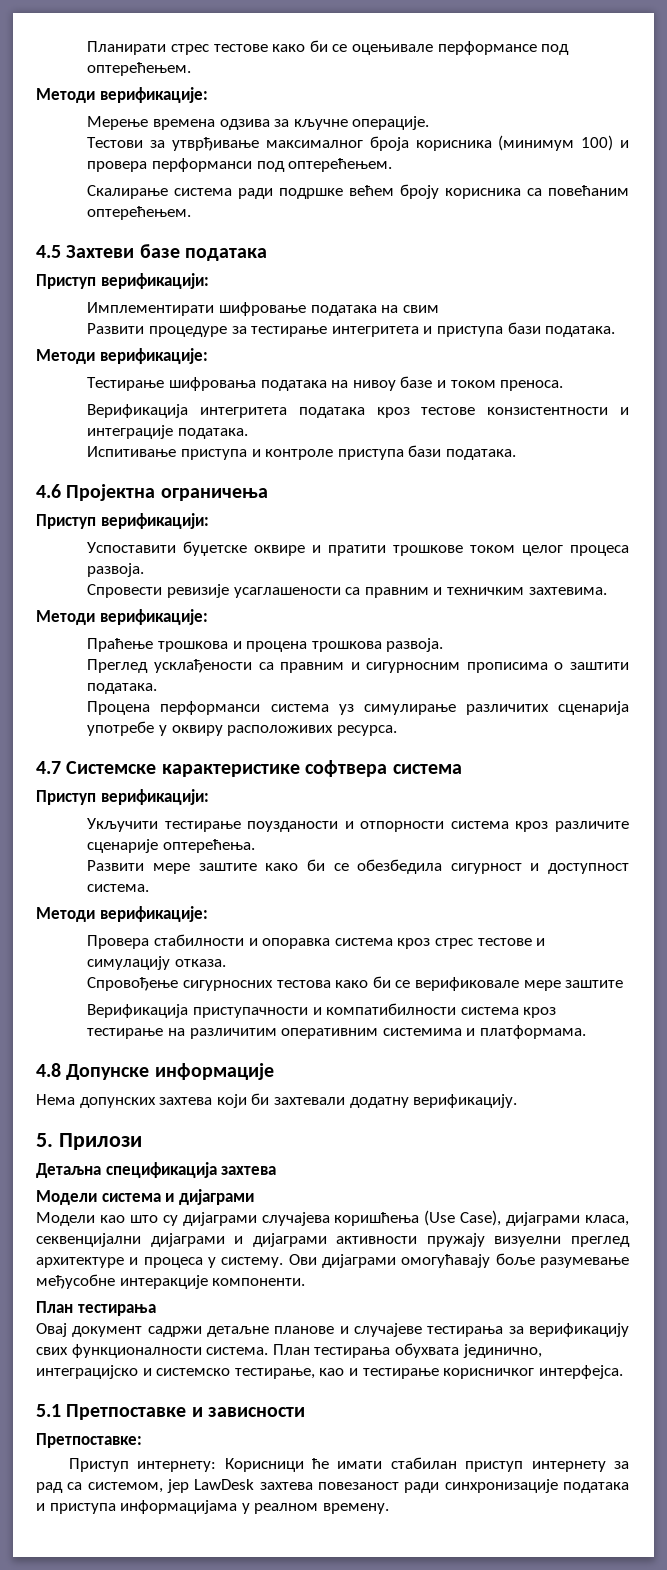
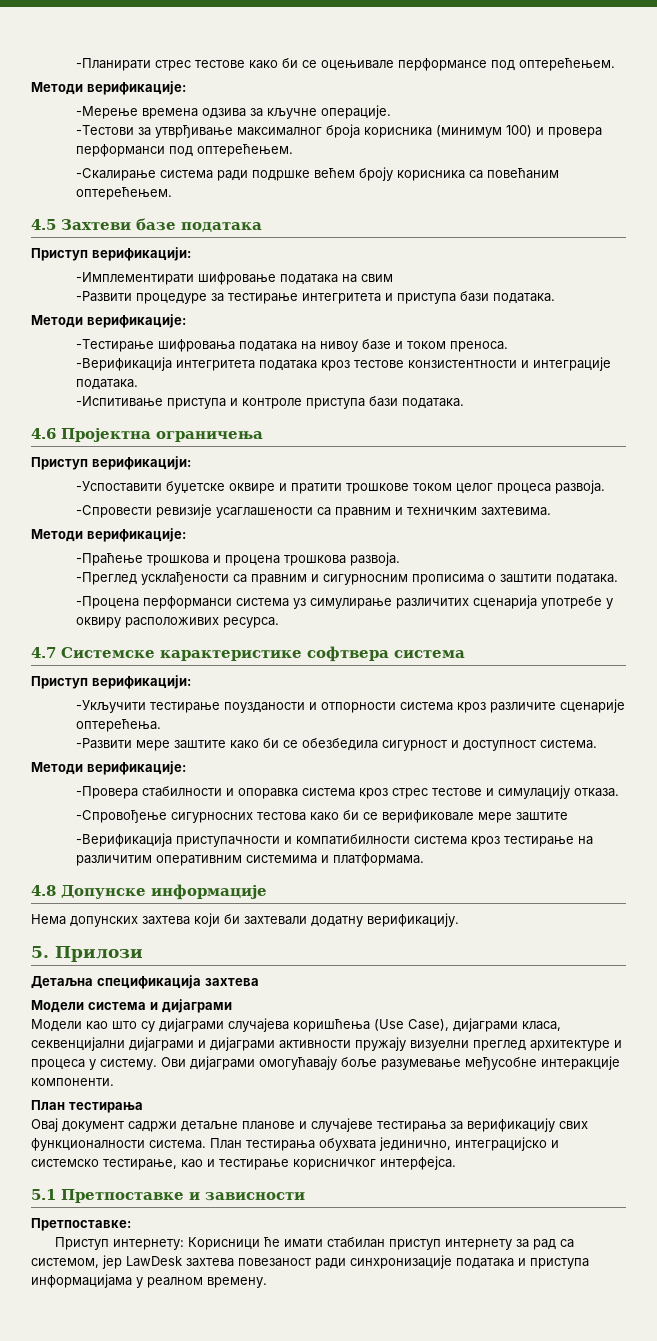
- Планирати стрес тестове како би се оцењивале перформансе под оптерећењем.
+ -Планирати стрес тестове како би се оцењивале перформансе под оптерећењем.
- Мерење времена одзива за кључне операције.
+ -Мерење времена одзива за кључне операције.
- Тестови за утврђивање максималног броја корисника (минимум 100) и провера перформанси под оптерећењем.
+ -Тестови за утврђивање максималног броја корисника (минимум 100) и провера перформанси под оптерећењем.
- Скалирање система ради подршке већем броју корисника са повећаним оптерећењем.
+ -Скалирање система ради подршке већем броју корисника са повећаним оптерећењем.
- Имплементирати шифровање података на свим
+ -Имплементирати шифровање података на свим
- Развити процедуре за тестирање интегритета и приступа бази података.
+ -Развити процедуре за тестирање интегритета и приступа бази података.
- Тестирање шифровања података на нивоу базе и током преноса.
+ -Тестирање шифровања података на нивоу базе и током преноса.
- Верификација интегритета података кроз тестове конзистентности и интеграције података.
+ -Верификација интегритета података кроз тестове конзистентности и интеграције података.
- Испитивање приступа и контроле приступа бази података.
+ -Испитивање приступа и контроле приступа бази података.
- Успоставити буџетске оквире и пратити трошкове током целог процеса развоја.
+ -Успоставити буџетске оквире и пратити трошкове током целог процеса развоја.
- Спровести ревизије усаглашености са правним и техничким захтевима.
+ -Спровести ревизије усаглашености са правним и техничким захтевима.
- Праћење трошкова и процена трошкова развоја.
+ -Праћење трошкова и процена трошкова развоја.
- Преглед усклађености са правним и сигурносним прописима о заштити података.
+ -Преглед усклађености са правним и сигурносним прописима о заштити података.
- Процена перформанси система уз симулирање различитих сценарија употребе у оквиру расположивих ресурса.
+ -Процена перформанси система уз симулирање различитих сценарија употребе у оквиру расположивих ресурса.
- Укључити тестирање поузданости и отпорности система кроз различите сценарије оптерећења.
+ -Укључити тестирање поузданости и отпорности система кроз различите сценарије оптерећења.
- Развити мере заштите како би се обезбедила сигурност и доступност система.
+ -Развити мере заштите како би се обезбедила сигурност и доступност система.
- Провера стабилности и опоравка система кроз стрес тестове и симулацију отказа.
+ -Провера стабилности и опоравка система кроз стрес тестове и симулацију отказа.
- Спровођење сигурносних тестова како би се верификовале мере заштите
+ -Спровођење сигурносних тестова како би се верификовале мере заштите
- Верификација приступачности и компатибилности система кроз тестирање на различитим оперативним системима и платформама.
+ -Верификација приступачности и компатибилности система кроз тестирање на различитим оперативним системима и платформама.

